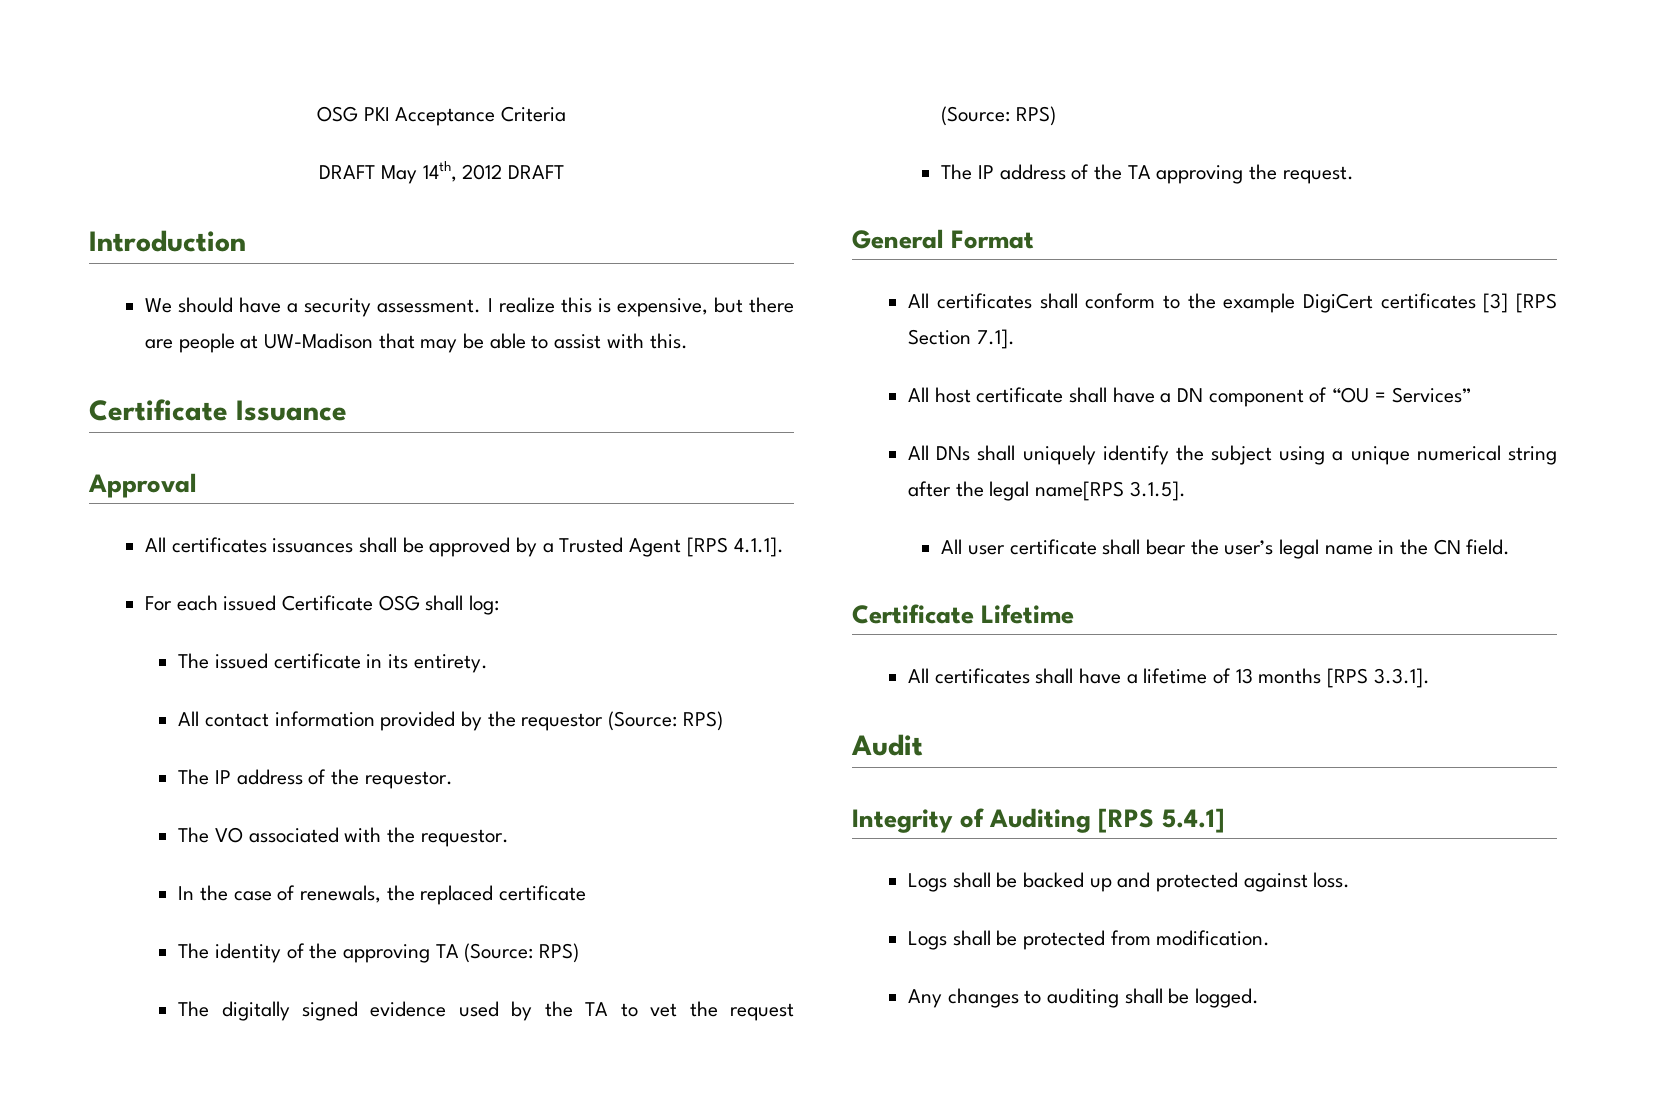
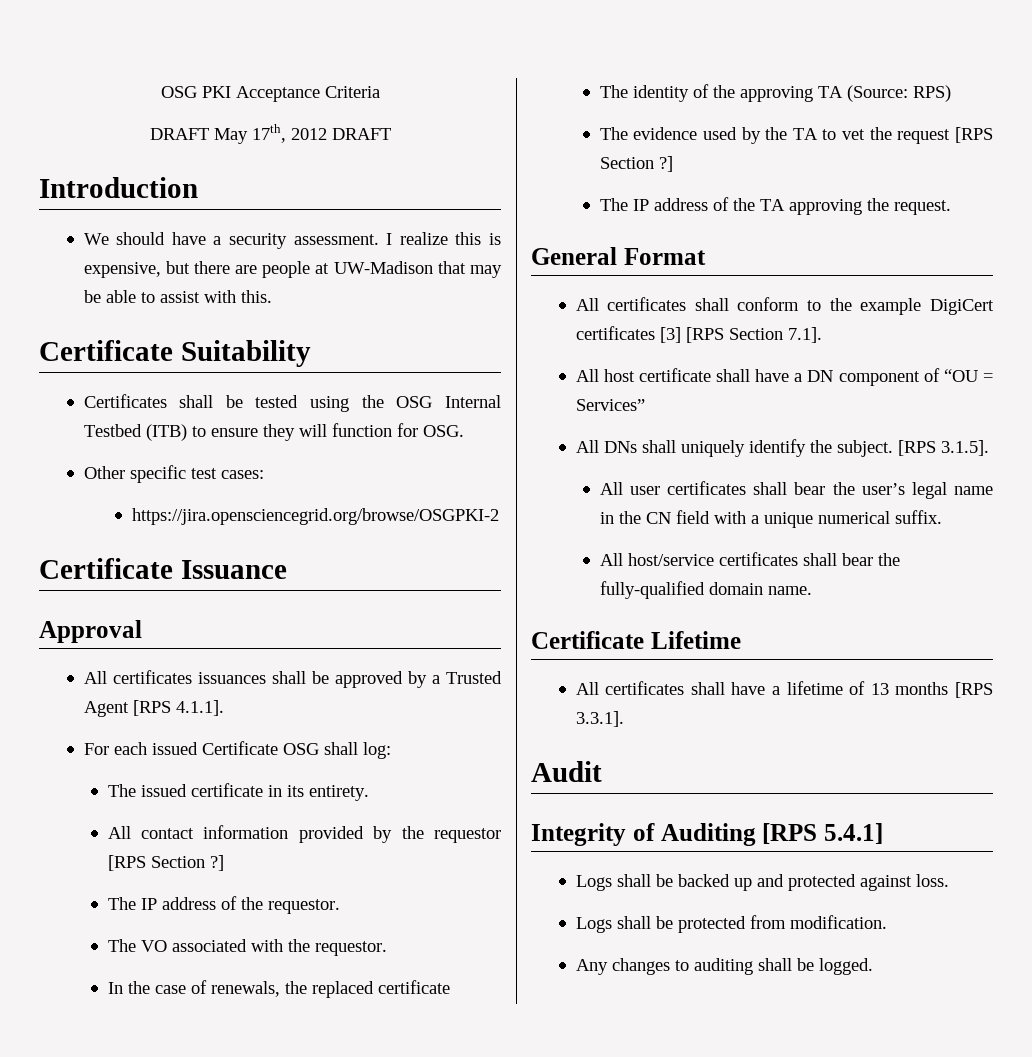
- DRAFT May 14th, 2012 DRAFT
+ DRAFT May 17th, 2012 DRAFT
+ Certificate Suitability
+ Certificates shall be tested using the OSG Internal Testbed (ITB) to ensure they will function for OSG.
+ Other specific test cases:
+ https://jira.opensciencegrid.org/browse/OSGPKI-2
- All contact information provided by the requestor (Source: RPS)
+ All contact information provided by the requestor [RPS Section ?]
- The digitally signed evidence used by the TA to vet the request (Source: RPS)
+ The evidence used by the TA to vet the request [RPS Section ?]
- All DNs shall uniquely identify the subject using a unique numerical string after the legal name[RPS 3.1.5].
+ All DNs shall uniquely identify the subject. [RPS 3.1.5].
- All user certificate shall bear the user’s legal name in the CN field.
+ All user certificates shall bear the user’s legal name in the CN field with a unique numerical suffix.
+ All host/service certificates shall bear the fully-qualified domain name.

